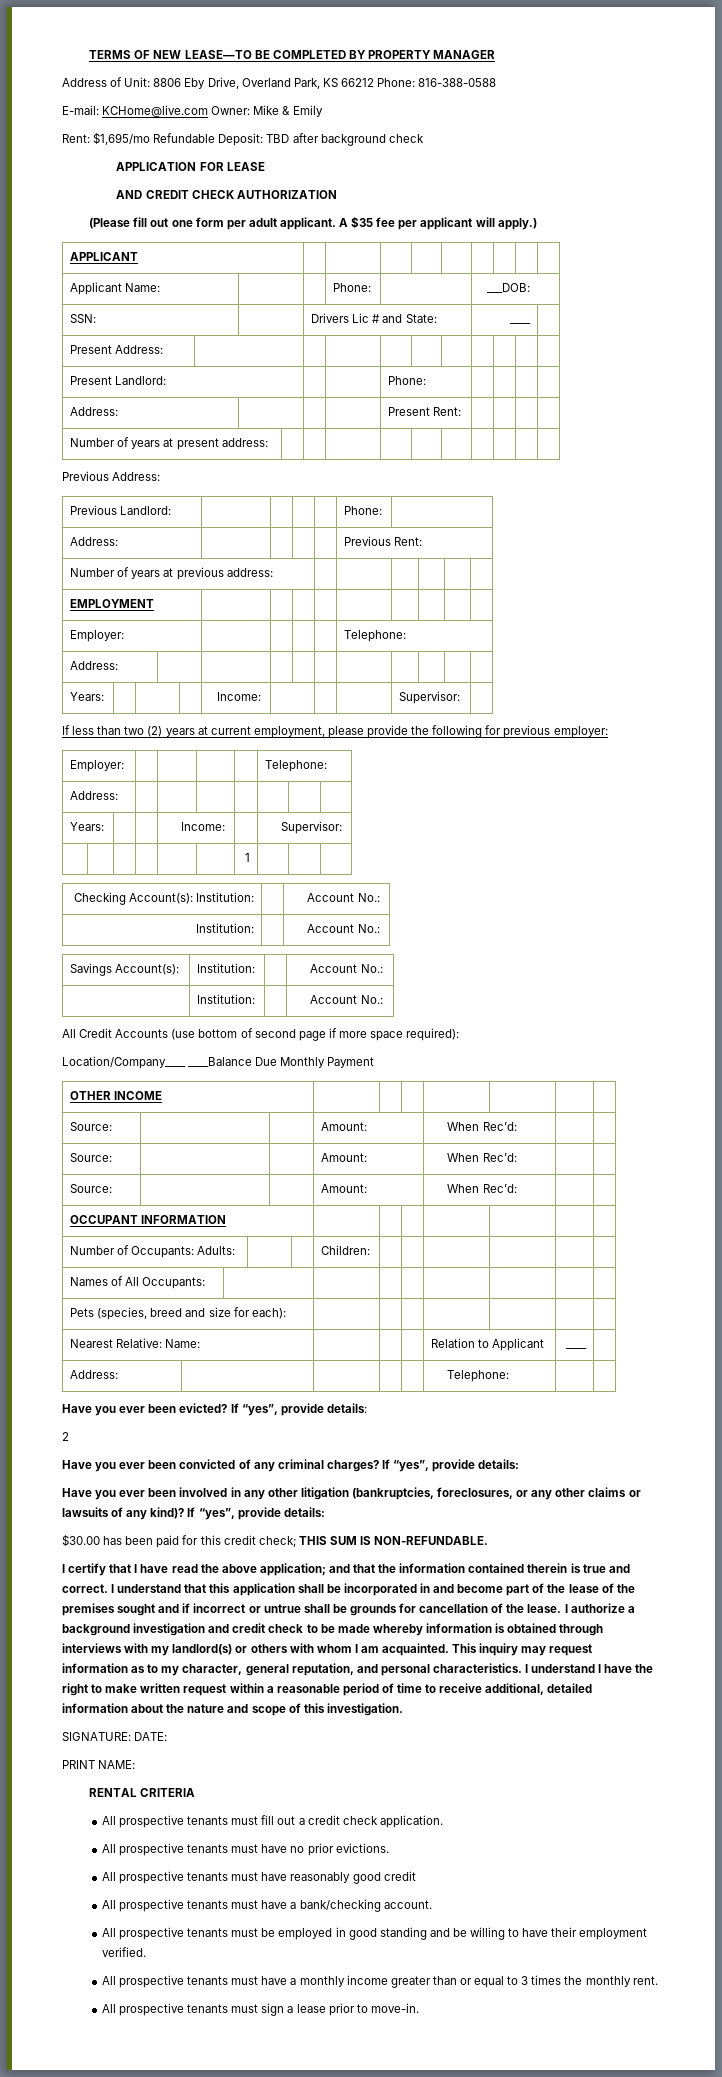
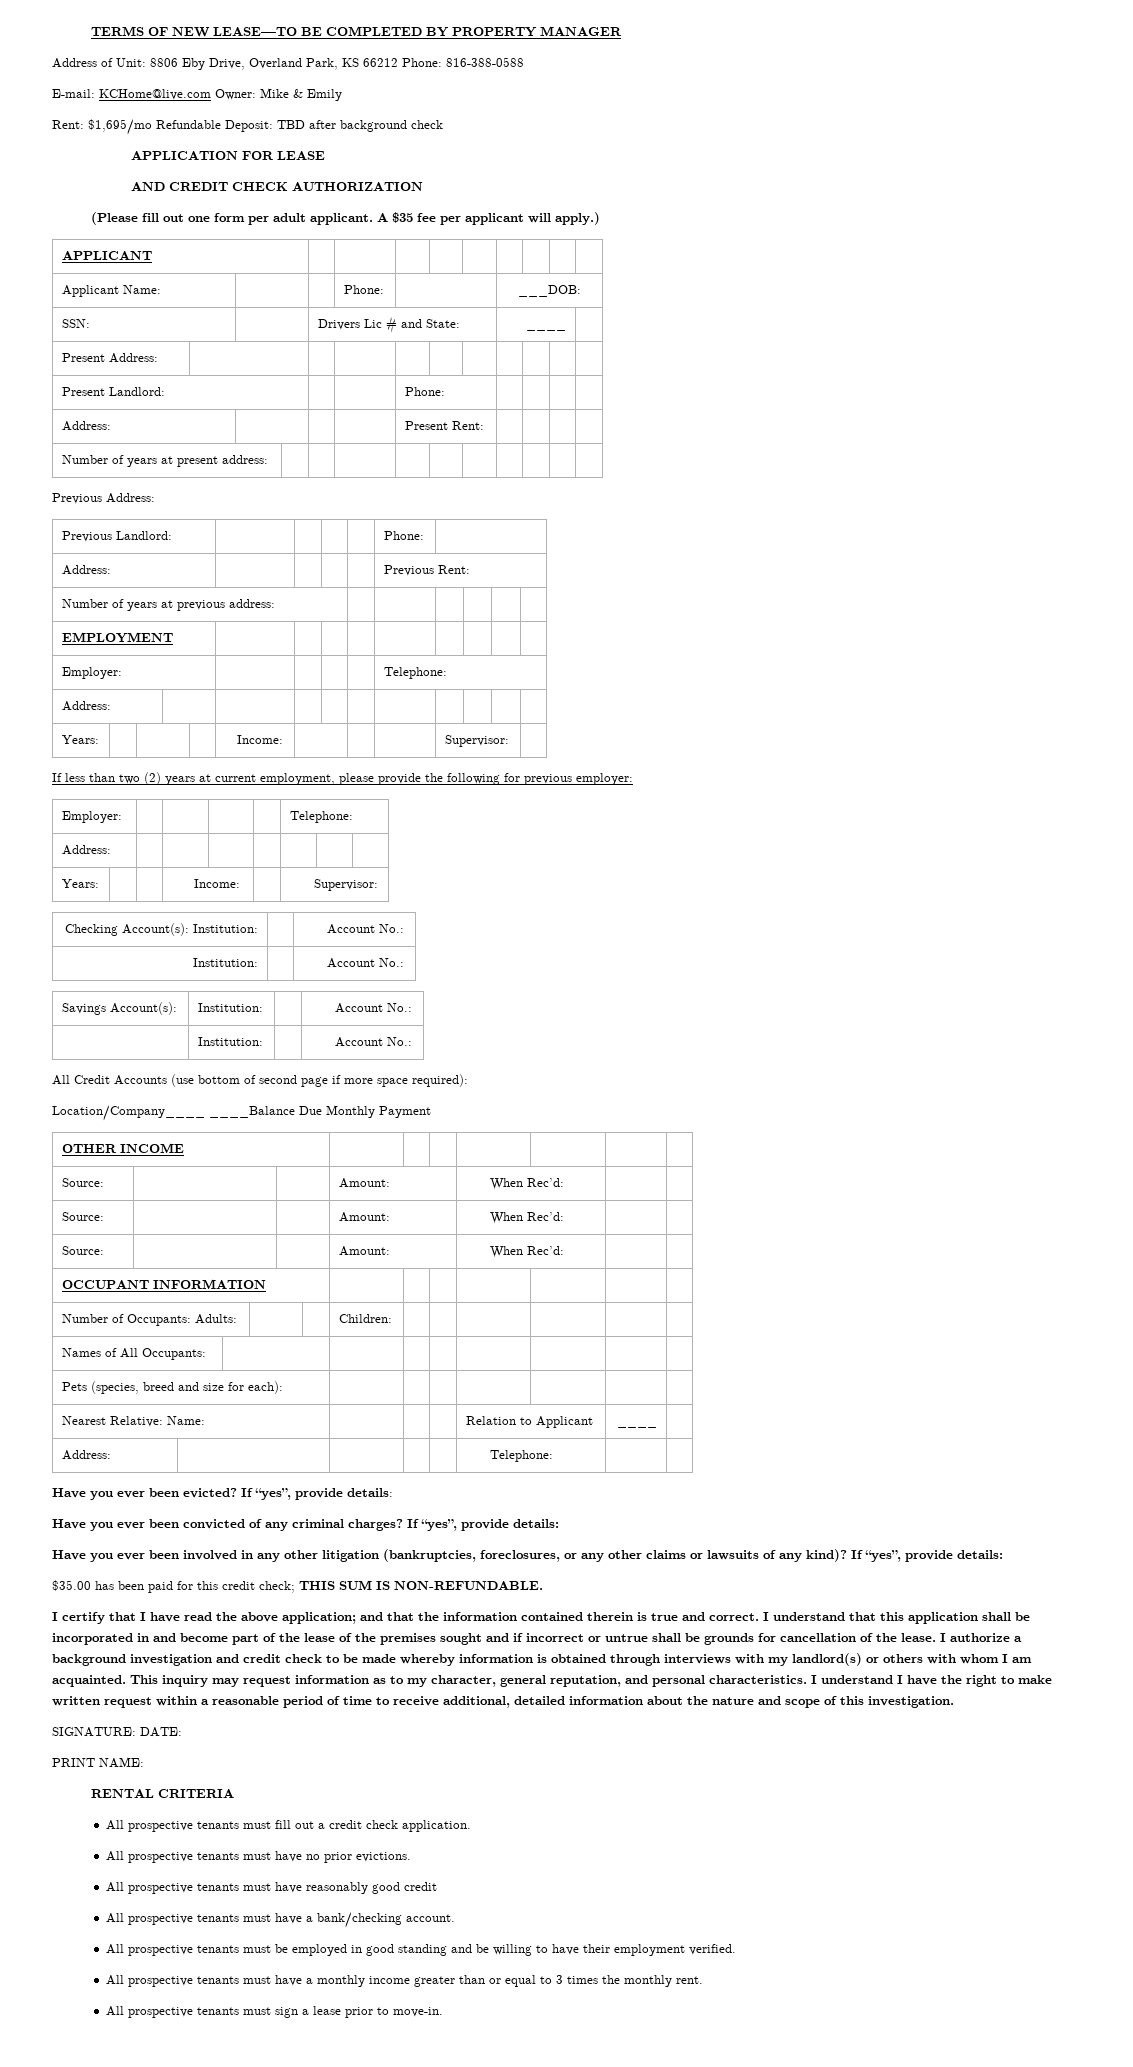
  Years: | | | Income: | | Supervisor:
- | | | | | | 1 | | |
- 2
- $30.00 has been paid for this credit check; THIS SUM IS NON-REFUNDABLE.
+ $35.00 has been paid for this credit check; THIS SUM IS NON-REFUNDABLE.

